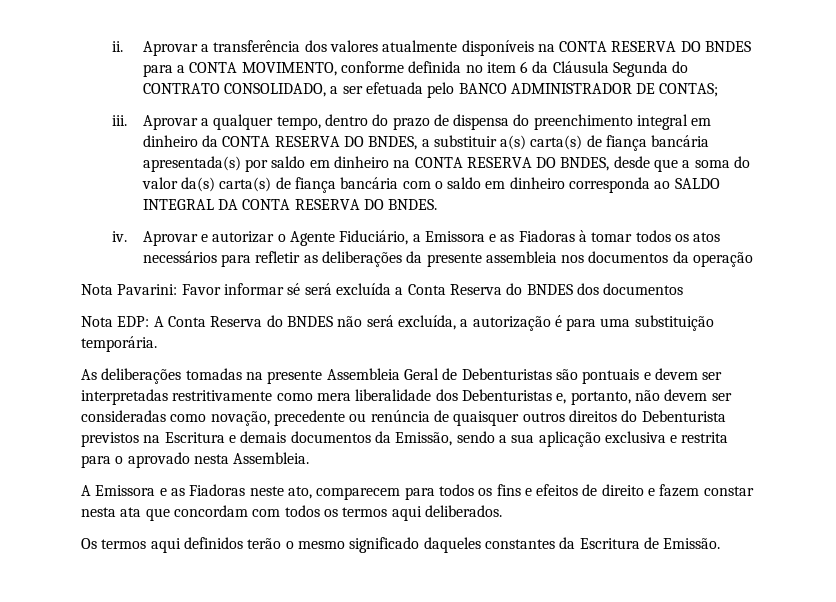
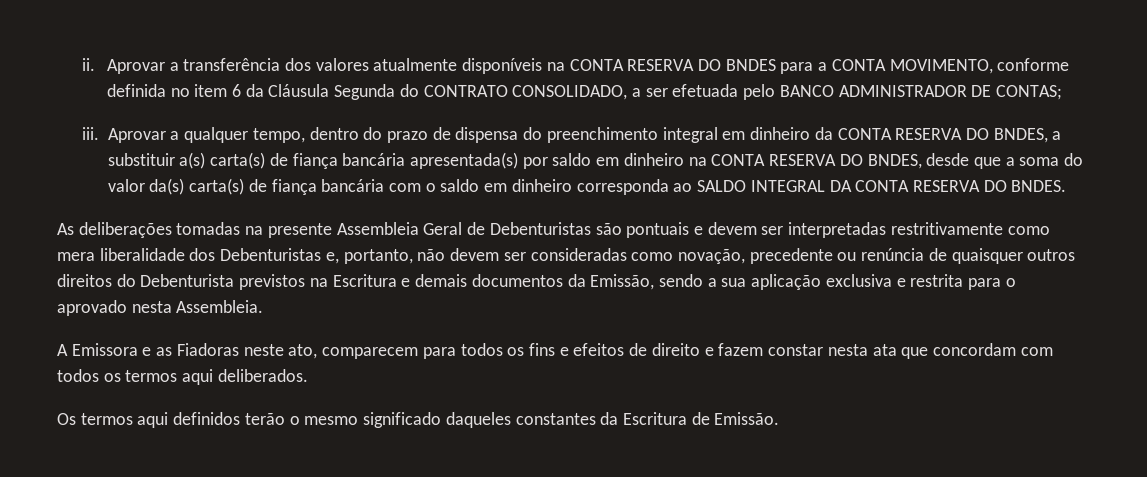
- iv. Aprovar e autorizar o Agente Fiduciário, a Emissora e as Fiadoras à tomar todos os atos necessários para refletir as deliberações da presente assembleia nos documentos da operação
- Nota Pavarini: Favor informar sé será excluída a Conta Reserva do BNDES dos documentos
- Nota EDP: A Conta Reserva do BNDES não será excluída, a autorização é para uma substituição temporária.

